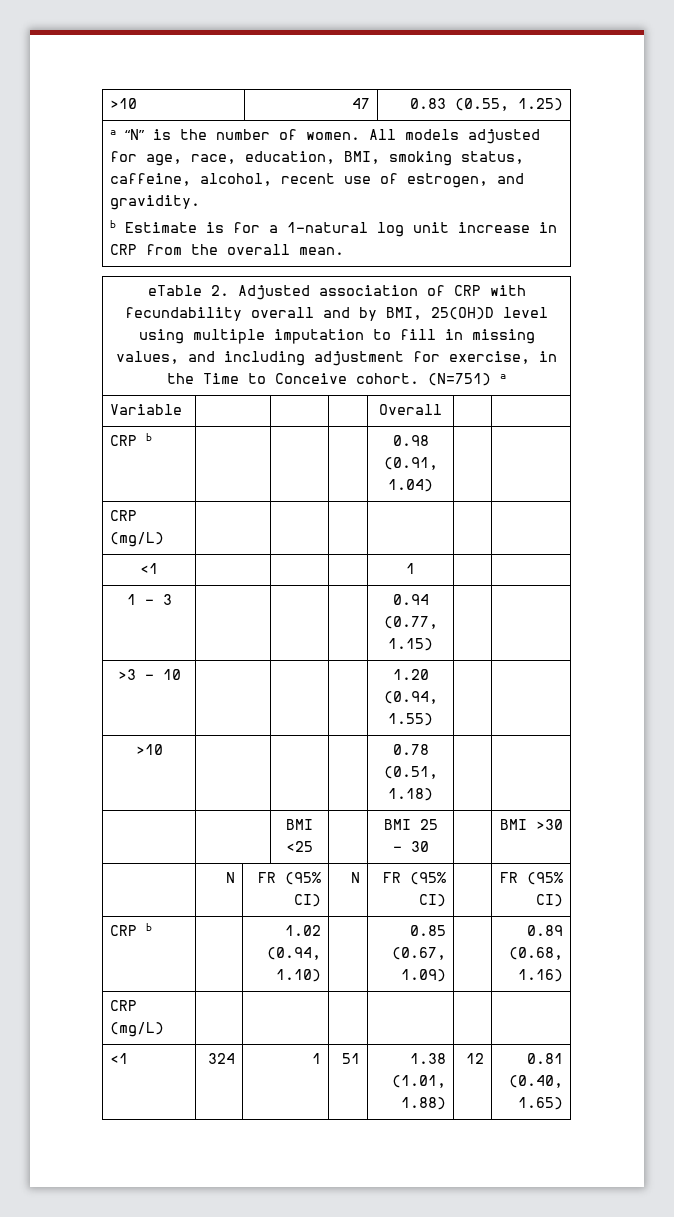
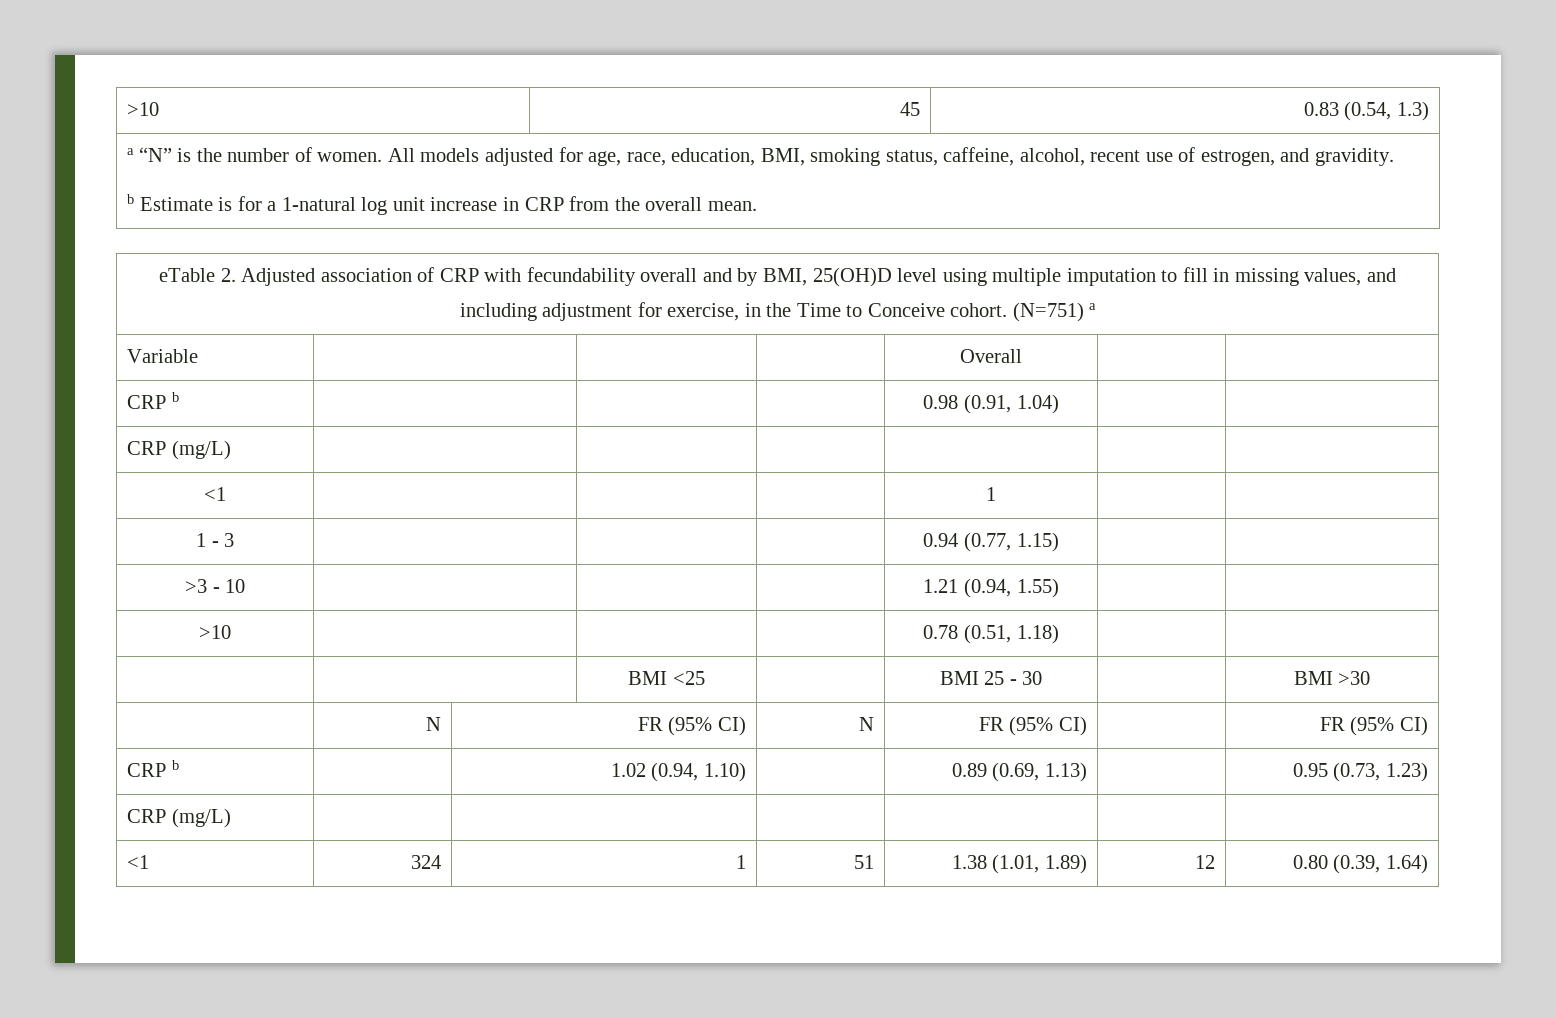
- >10 | 47 | 0.83 (0.55, 1.25)
+ >10 | 45 | 0.83 (0.54, 1.3)
- >3 - 10 | | | | 1.20 (0.94, 1.55) | |
+ >3 - 10 | | | | 1.21 (0.94, 1.55) | |
- CRP b | | 1.02 (0.94, 1.10) | | 0.85 (0.67, 1.09) | | 0.89 (0.68, 1.16)
+ CRP b | | 1.02 (0.94, 1.10) | | 0.89 (0.69, 1.13) | | 0.95 (0.73, 1.23)
- <1 | 324 | 1 | 51 | 1.38 (1.01, 1.88) | 12 | 0.81 (0.40, 1.65)
+ <1 | 324 | 1 | 51 | 1.38 (1.01, 1.89) | 12 | 0.80 (0.39, 1.64)

